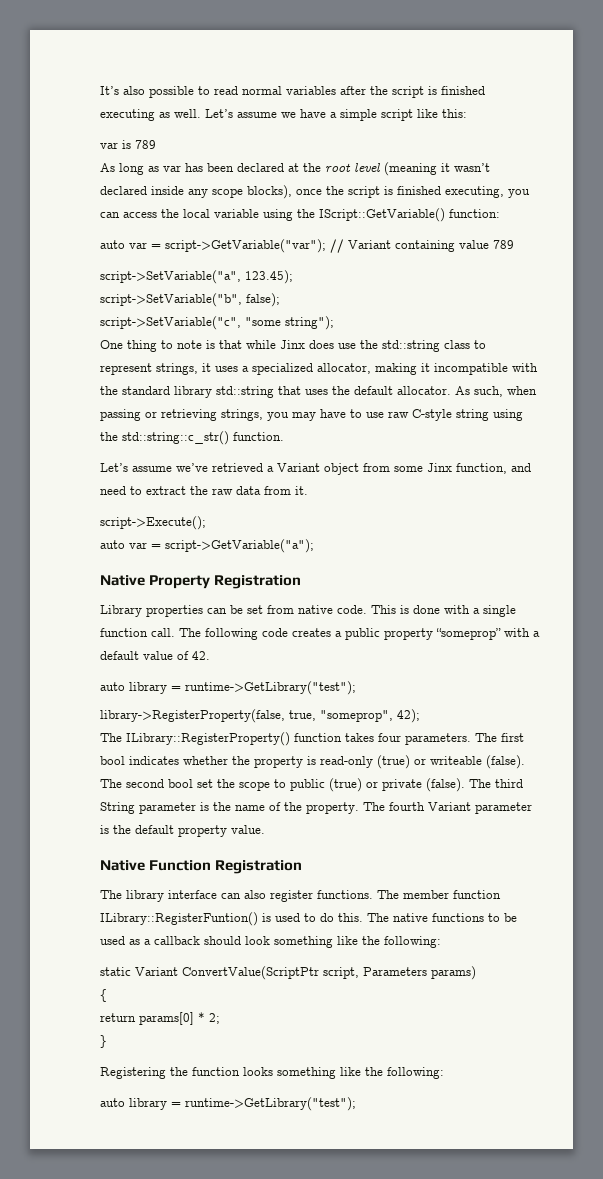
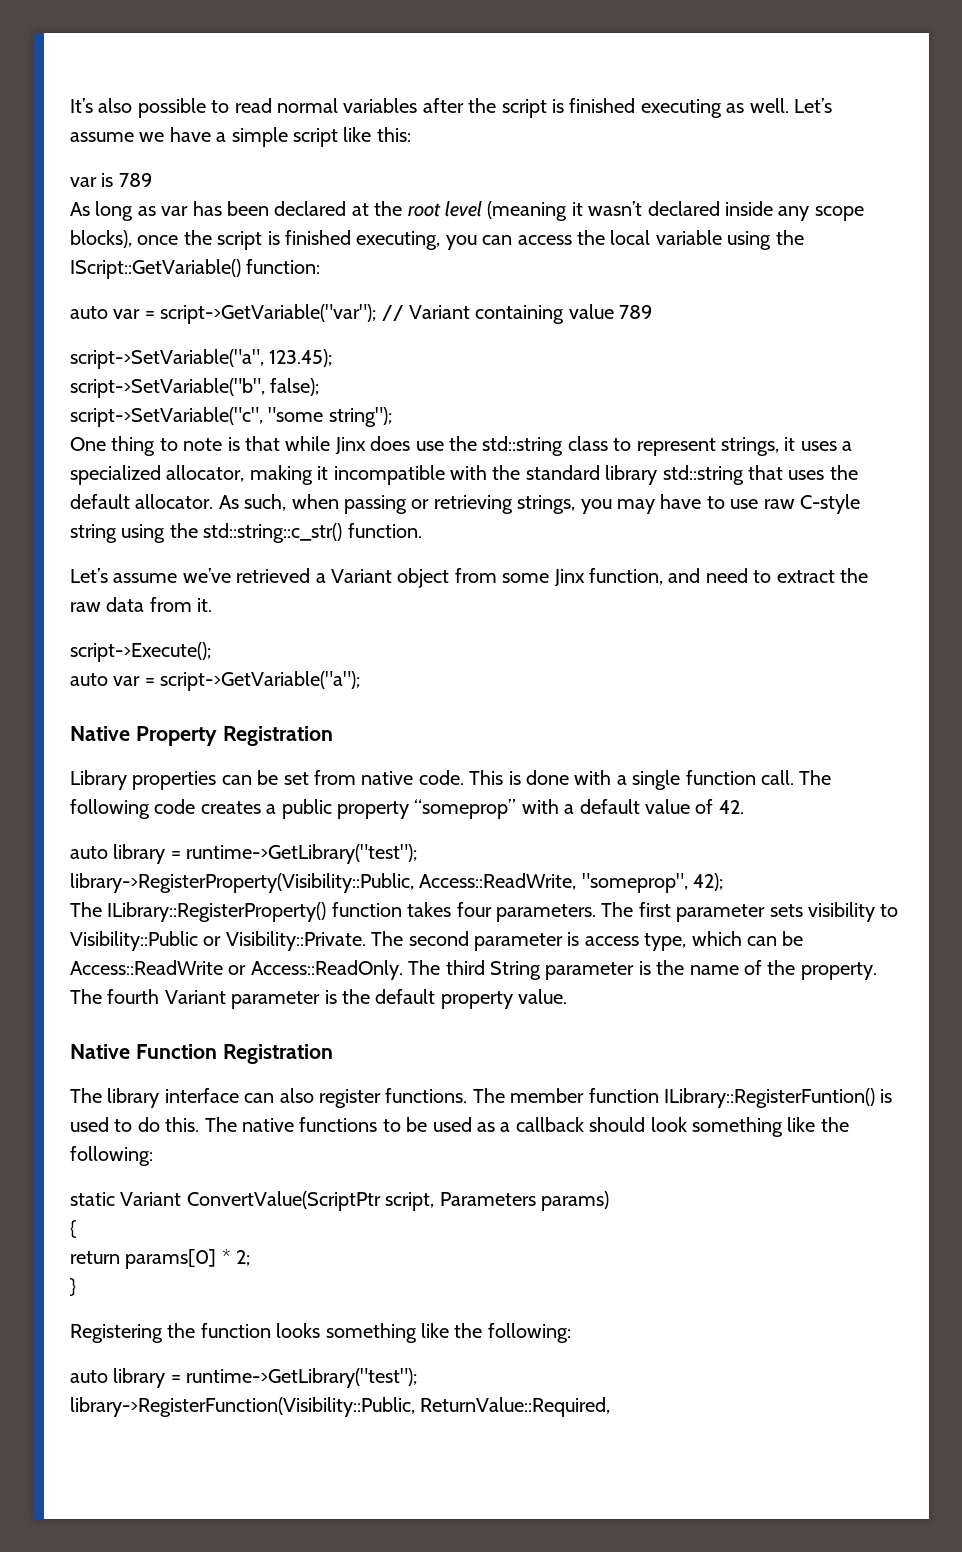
- library->RegisterProperty(false, true, "someprop", 42);
+ library->RegisterProperty(Visibility::Public, Access::ReadWrite, "someprop", 42);
- The first bool indicates whether the property is read-only (true) or writeable (false). The second bool set the scope to public (true) or private (false).
+ The first parameter sets visibility to Visibility::Public or Visibility::Private. The second parameter is access type, which can be Access::ReadWrite or Access::ReadOnly.
+ library->RegisterFunction(Visibility::Public, ReturnValue::Required,

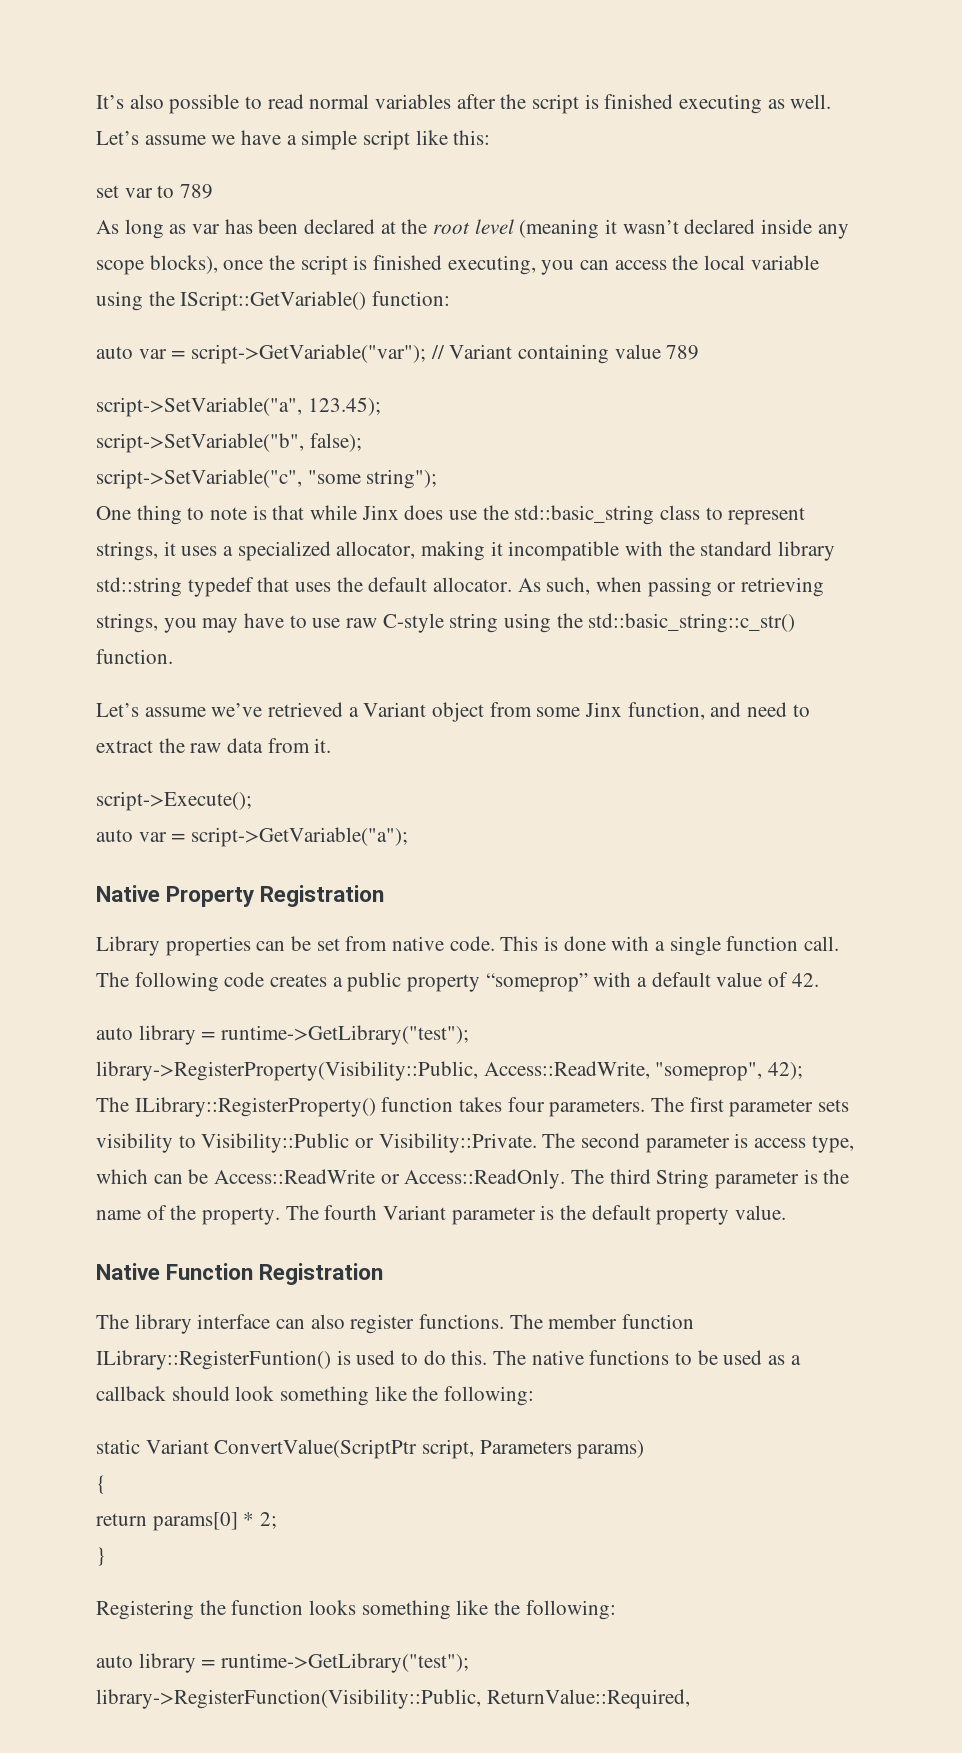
- var is 789
+ set var to 789
- One thing to note is that while Jinx does use the std::string class to represent strings, it uses a specialized allocator, making it incompatible with the standard library std::string that uses the default allocator.
+ One thing to note is that while Jinx does use the std::basic_string class to represent strings, it uses a specialized allocator, making it incompatible with the standard library std::string typedef that uses the default allocator.
- As such, when passing or retrieving strings, you may have to use raw C-style string using the std::string::c_str() function.
+ As such, when passing or retrieving strings, you may have to use raw C-style string using the std::basic_string::c_str() function.

